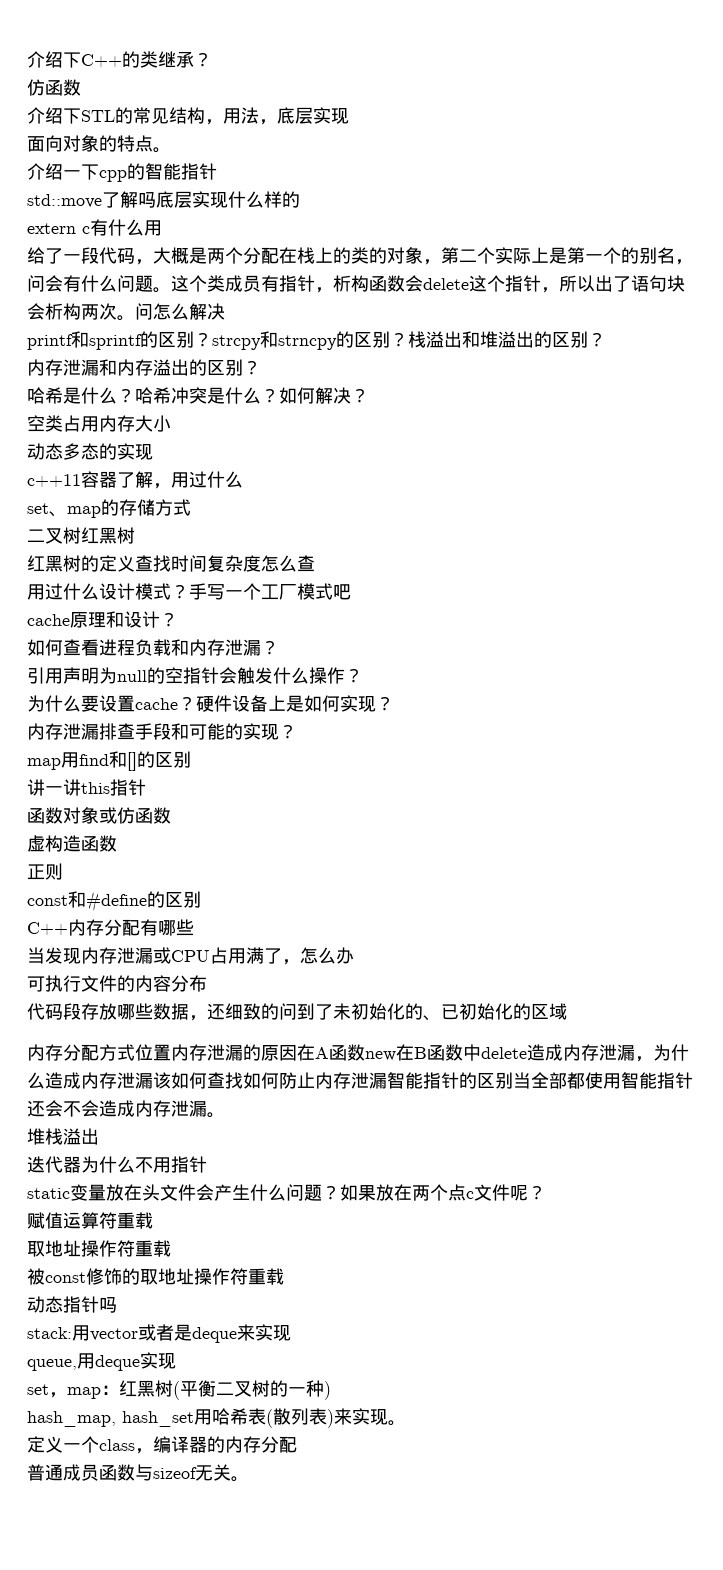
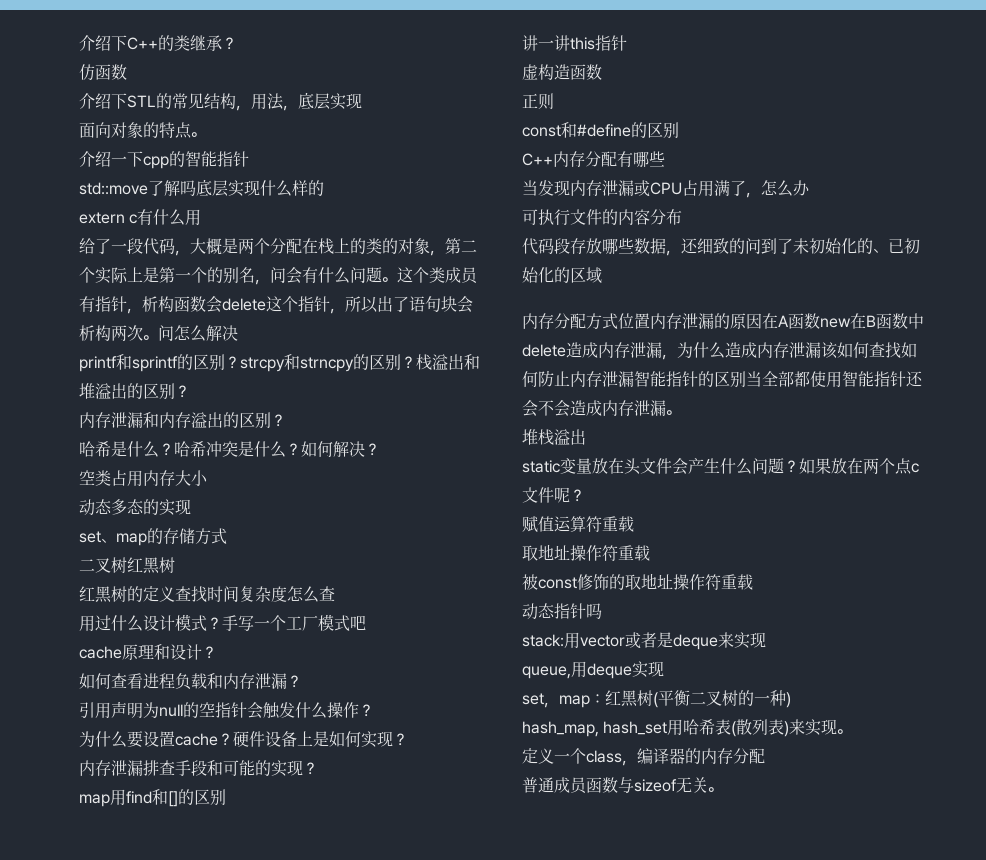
- c++11容器了解，用过什么
- 函数对象或仿函数
- 迭代器为什么不用指针

